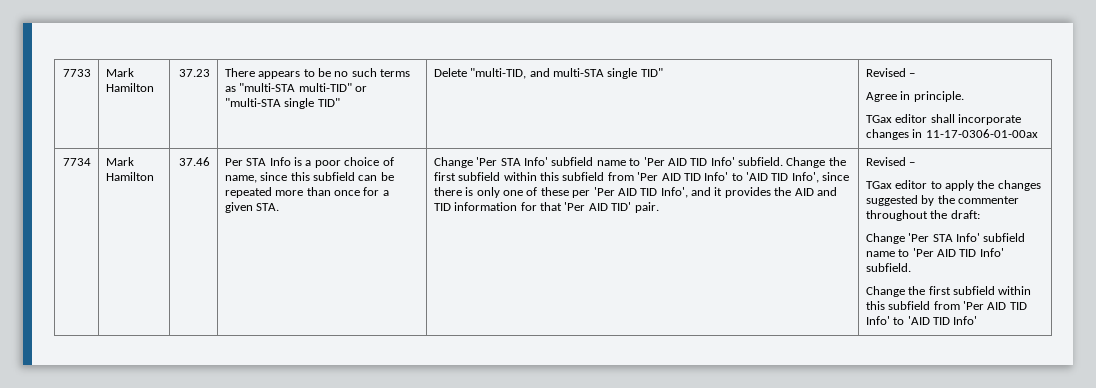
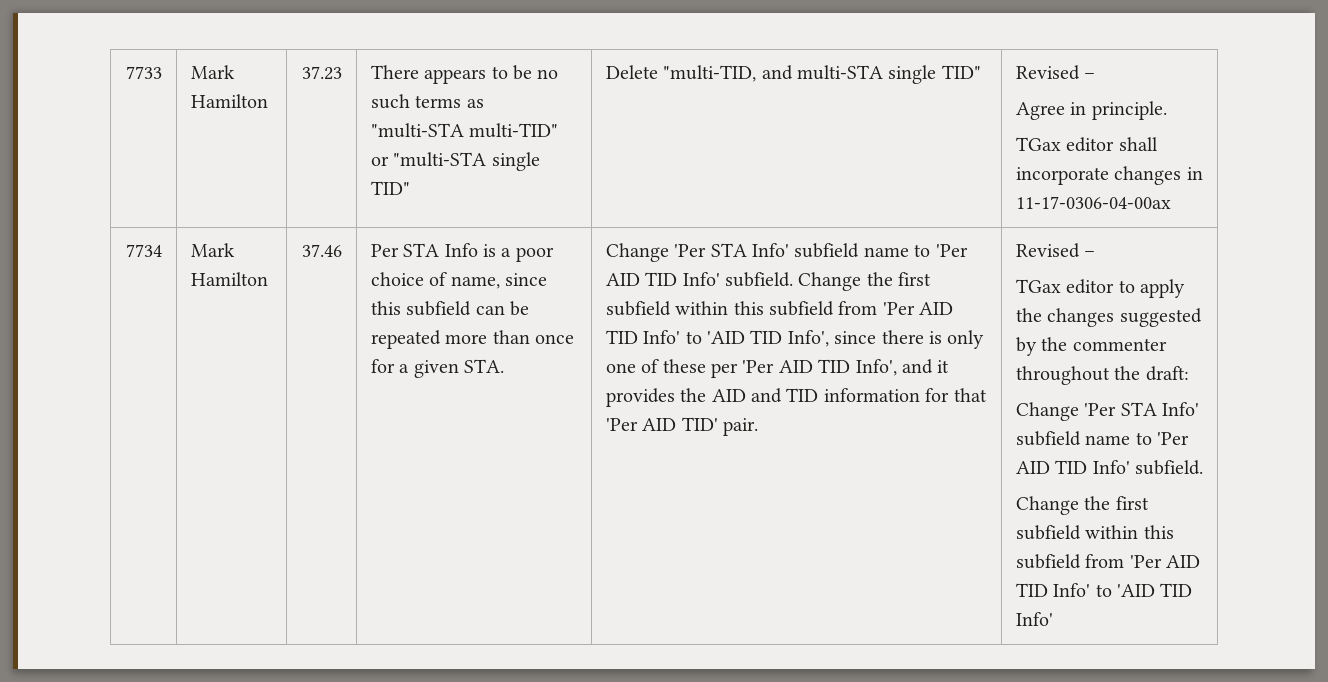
  7733 | Mark Hamilton | 37.23 | There appears to be no such terms as "multi-STA multi-TID" or "multi-STA single TID" | Delete "multi-TID, and multi-STA single TID" | Revised –
  Agree in principle.
- TGax editor shall incorporate changes in 11-17-0306-01-00ax
+ TGax editor shall incorporate changes in 11-17-0306-04-00ax

